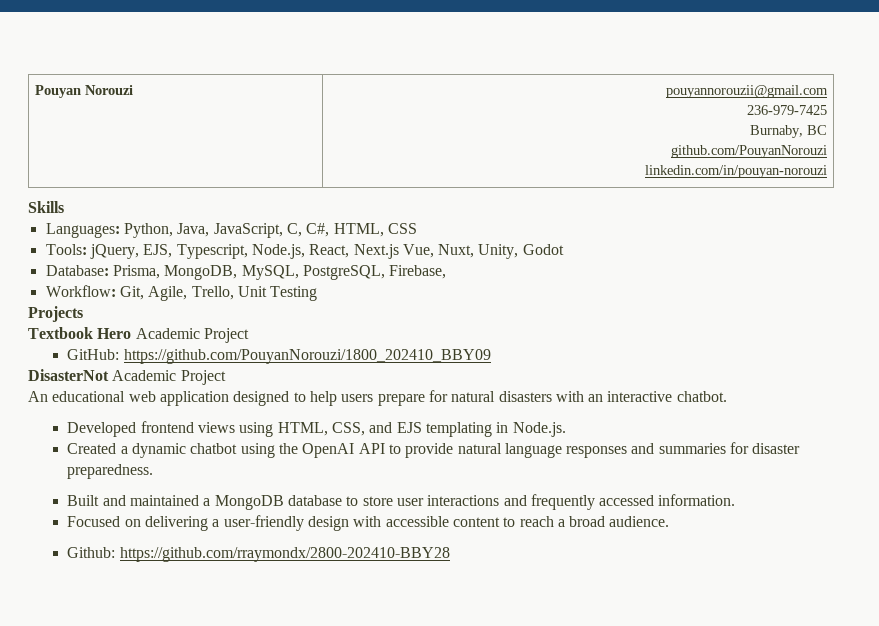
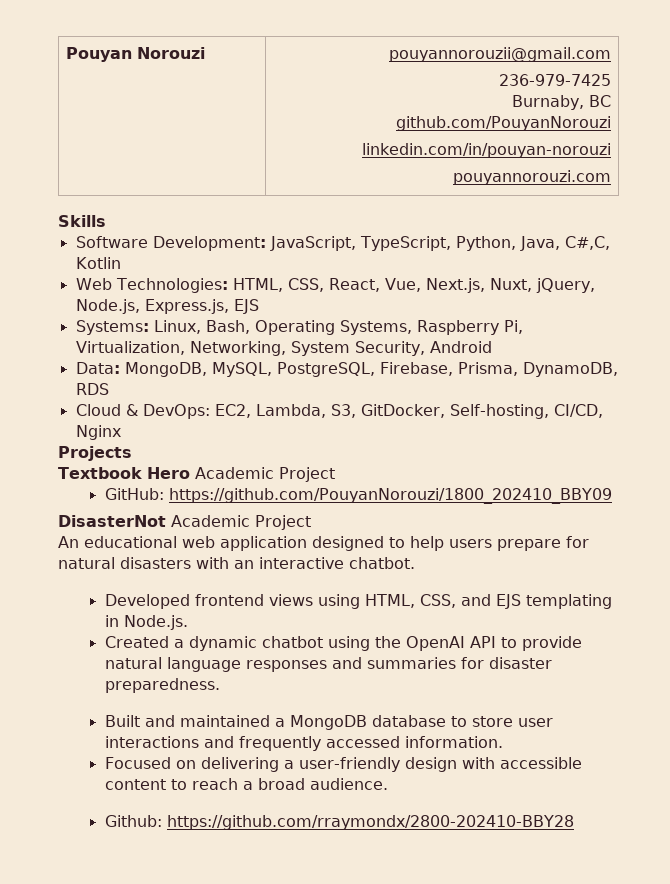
  Pouyan Norouzi | pouyannorouzii@gmail.com
  236-979-7425
  Burnaby, BC
  github.com/PouyanNorouzi
  linkedin.com/in/pouyan-norouzi
+ pouyannorouzi.com
- Languages: Python, Java, JavaScript, C, C#, HTML, CSS
- Tools: jQuery, EJS, Typescript, Node.js, React, Next.js Vue, Nuxt, Unity, Godot
- Database: Prisma, MongoDB, MySQL, PostgreSQL, Firebase,
- Workflow: Git, Agile, Trello, Unit Testing
+ Software Development: JavaScript, TypeScript, Python, Java, C#,C, Kotlin
+ Web Technologies: HTML, CSS, React, Vue, Next.js, Nuxt, jQuery, Node.js, Express.js, EJS
+ Systems: Linux, Bash, Operating Systems, Raspberry Pi, Virtualization, Networking, System Security, Android
+ Data: MongoDB, MySQL, PostgreSQL, Firebase, Prisma, DynamoDB, RDS
+ Cloud & DevOps: EC2, Lambda, S3, GitDocker, Self-hosting, CI/CD, Nginx

